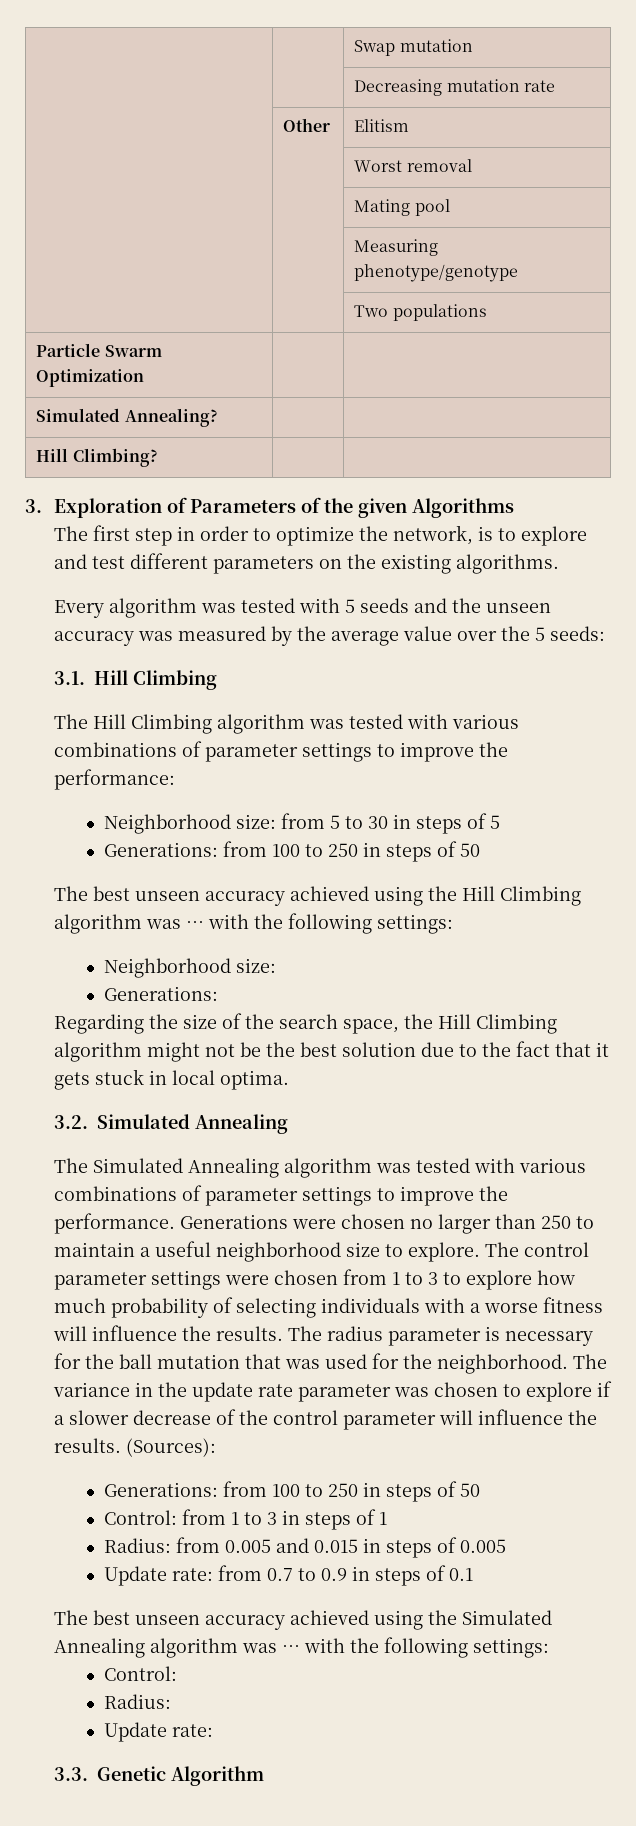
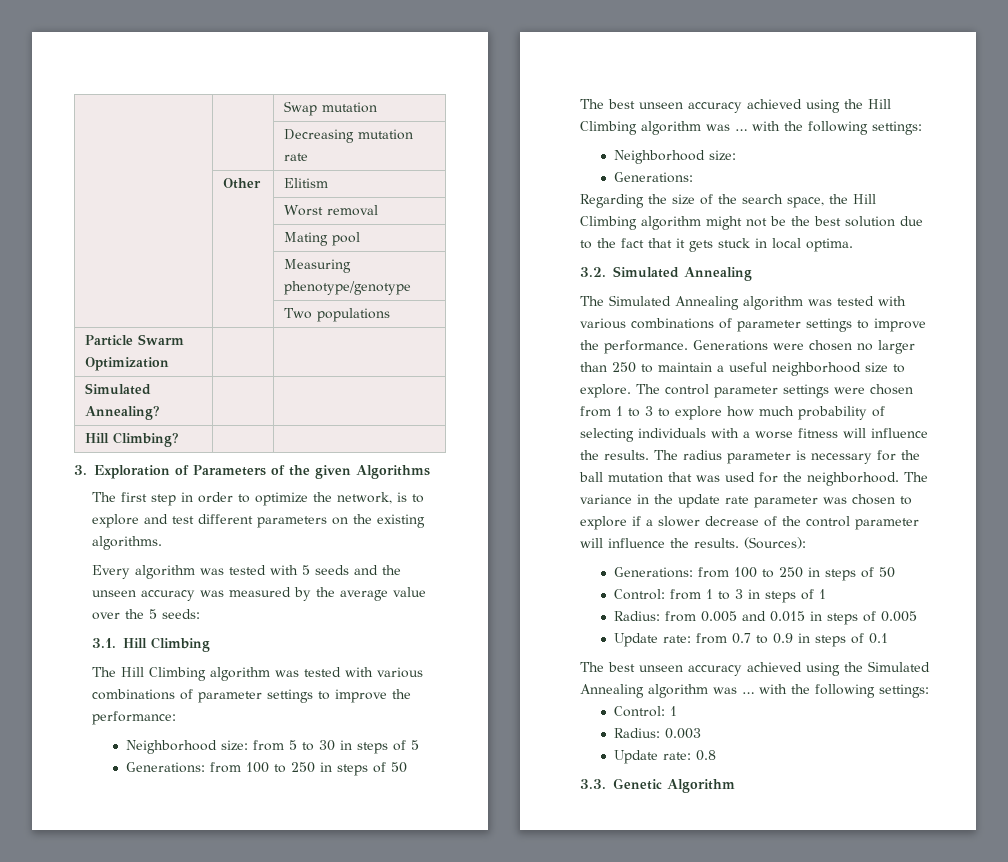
  The best unseen accuracy achieved using the Simulated Annealing algorithm was … with the following settings:
- Control:
- Radius:
- Update rate:
+ Control: 1
+ Radius: 0.003
+ Update rate: 0.8

